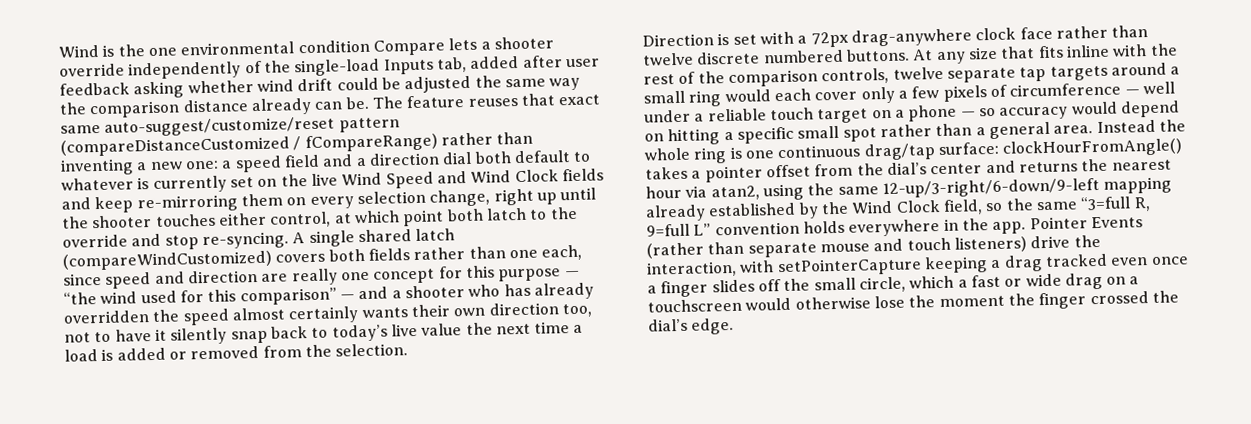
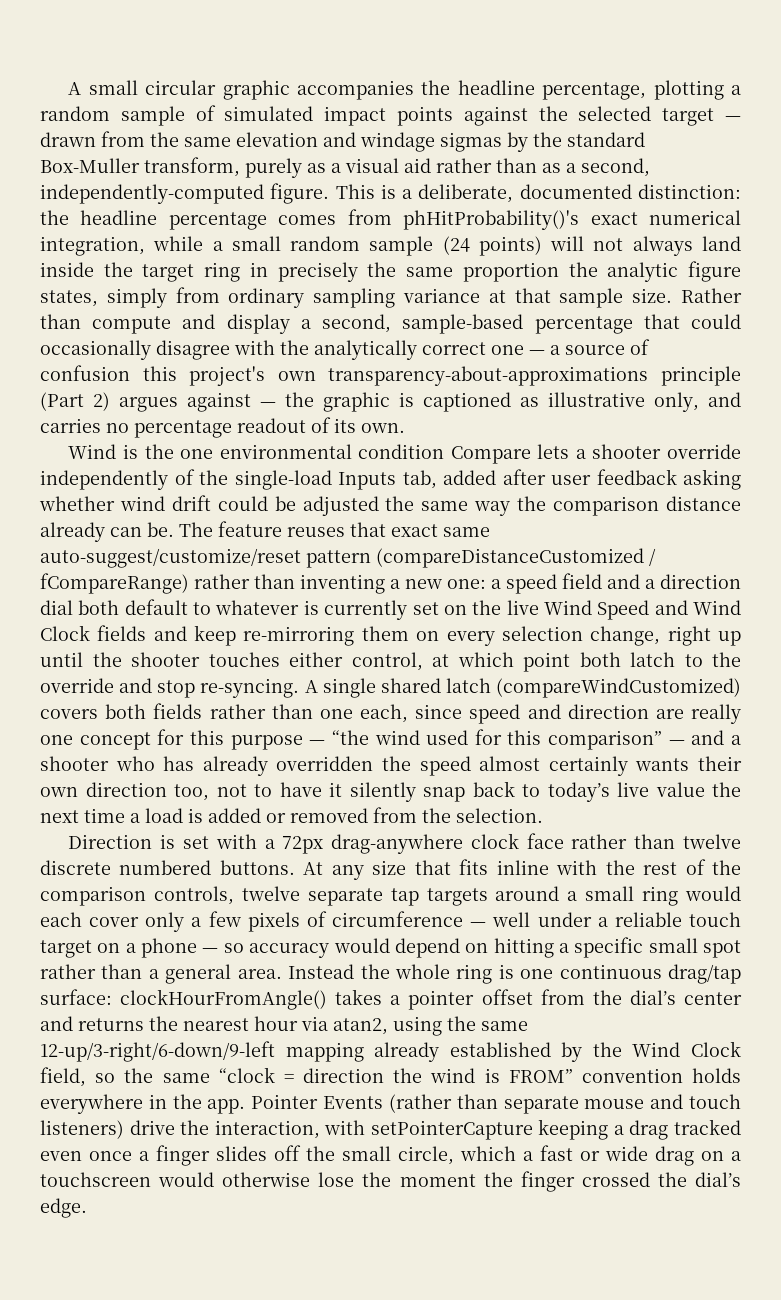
+ A small circular graphic accompanies the headline percentage, plotting a random sample of simulated impact points against the selected target — drawn from the same elevation and windage sigmas by the standard Box-Muller transform, purely as a visual aid rather than as a second, independently-computed figure. This is a deliberate, documented distinction: the headline percentage comes from phHitProbability()'s exact numerical integration, while a small random sample (24 points) will not always land inside the target ring in precisely the same proportion the analytic figure states, simply from ordinary sampling variance at that sample size. Rather than compute and display a second, sample-based percentage that could occasionally disagree with the analytically correct one — a source of confusion this project's own transparency-about-approximations principle (Part 2) argues against — the graphic is captioned as illustrative only, and carries no percentage readout of its own.
- Instead the whole ring is one continuous drag/tap surface: clockHourFromAngle() takes a pointer offset from the dial’s center and returns the nearest hour via atan2, using the same 12-up/3-right/6-down/9-left mapping already established by the Wind Clock field, so the same “3=full R, 9=full L” convention holds everywhere in the app.
+ Instead the whole ring is one continuous drag/tap surface: clockHourFromAngle() takes a pointer offset from the dial’s center and returns the nearest hour via atan2, using the same 12-up/3-right/6-down/9-left mapping already established by the Wind Clock field, so the same “clock = direction the wind is FROM” convention holds everywhere in the app.

